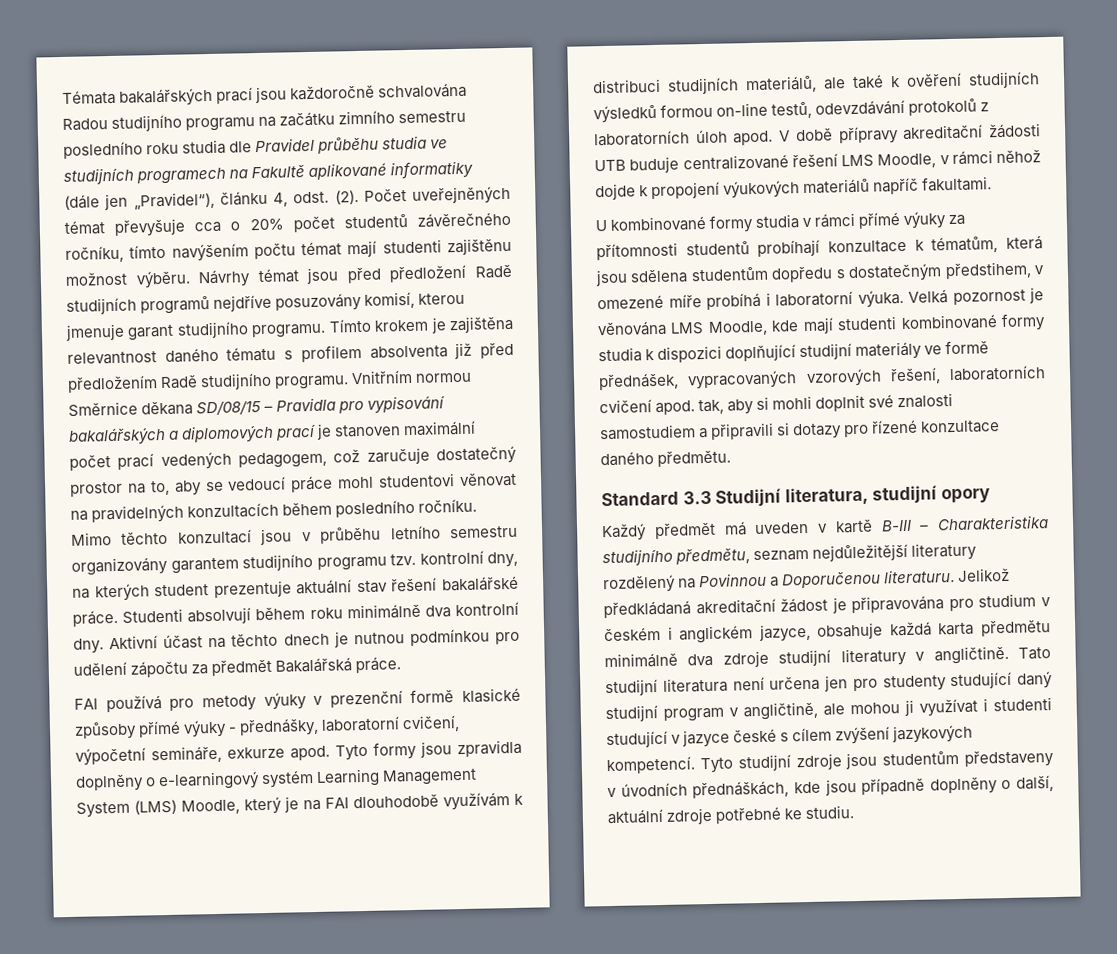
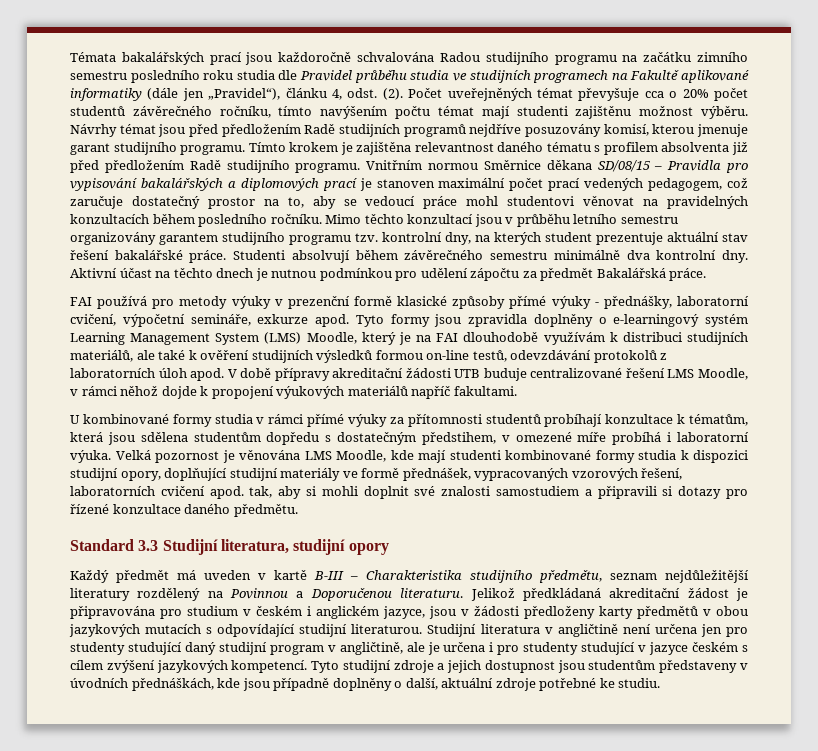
- Návrhy témat jsou před předložení Radě studijních programů nejdříve posuzovány komisí, kterou jmenuje garant studijního programu.
+ Návrhy témat jsou před předložením Radě studijních programů nejdříve posuzovány komisí, kterou jmenuje garant studijního programu.
- Studenti absolvují během roku minimálně dva kontrolní dny.
+ Studenti absolvují během závěrečného semestru minimálně dva kontrolní dny.
- Velká pozornost je věnována LMS Moodle, kde mají studenti kombinované formy studia k dispozici doplňující studijní materiály ve formě přednášek, vypracovaných vzorových řešení, laboratorních cvičení apod. tak, aby si mohli doplnit své znalosti samostudiem a připravili si dotazy pro řízené konzultace daného předmětu.
+ Velká pozornost je věnována LMS Moodle, kde mají studenti kombinované formy studia k dispozici studijní opory, doplňující studijní materiály ve formě přednášek, vypracovaných vzorových řešení, laboratorních cvičení apod. tak, aby si mohli doplnit své znalosti samostudiem a připravili si dotazy pro řízené konzultace daného předmětu.
- Jelikož předkládaná akreditační žádost je připravována pro studium v českém i anglickém jazyce, obsahuje každá karta předmětu minimálně dva zdroje studijní literatury v angličtině. Tato studijní literatura není určena jen pro studenty studující daný studijní program v angličtině, ale mohou ji využívat i studenti studující v jazyce české s cílem zvýšení jazykových kompetencí.
+ Jelikož předkládaná akreditační žádost je připravována pro studium v českém i anglickém jazyce, jsou v žádosti předloženy karty předmětů v obou jazykových mutacích s odpovídající studijní literaturou. Studijní literatura v angličtině není určena jen pro studenty studující daný studijní program v angličtině, ale je určena i pro studenty studující v jazyce českém s cílem zvýšení jazykových kompetencí.
- Tyto studijní zdroje jsou studentům představeny v úvodních přednáškách, kde jsou případně doplněny o další, aktuální zdroje potřebné ke studiu.
+ Tyto studijní zdroje a jejich dostupnost jsou studentům představeny v úvodních přednáškách, kde jsou případně doplněny o další, aktuální zdroje potřebné ke studiu.

